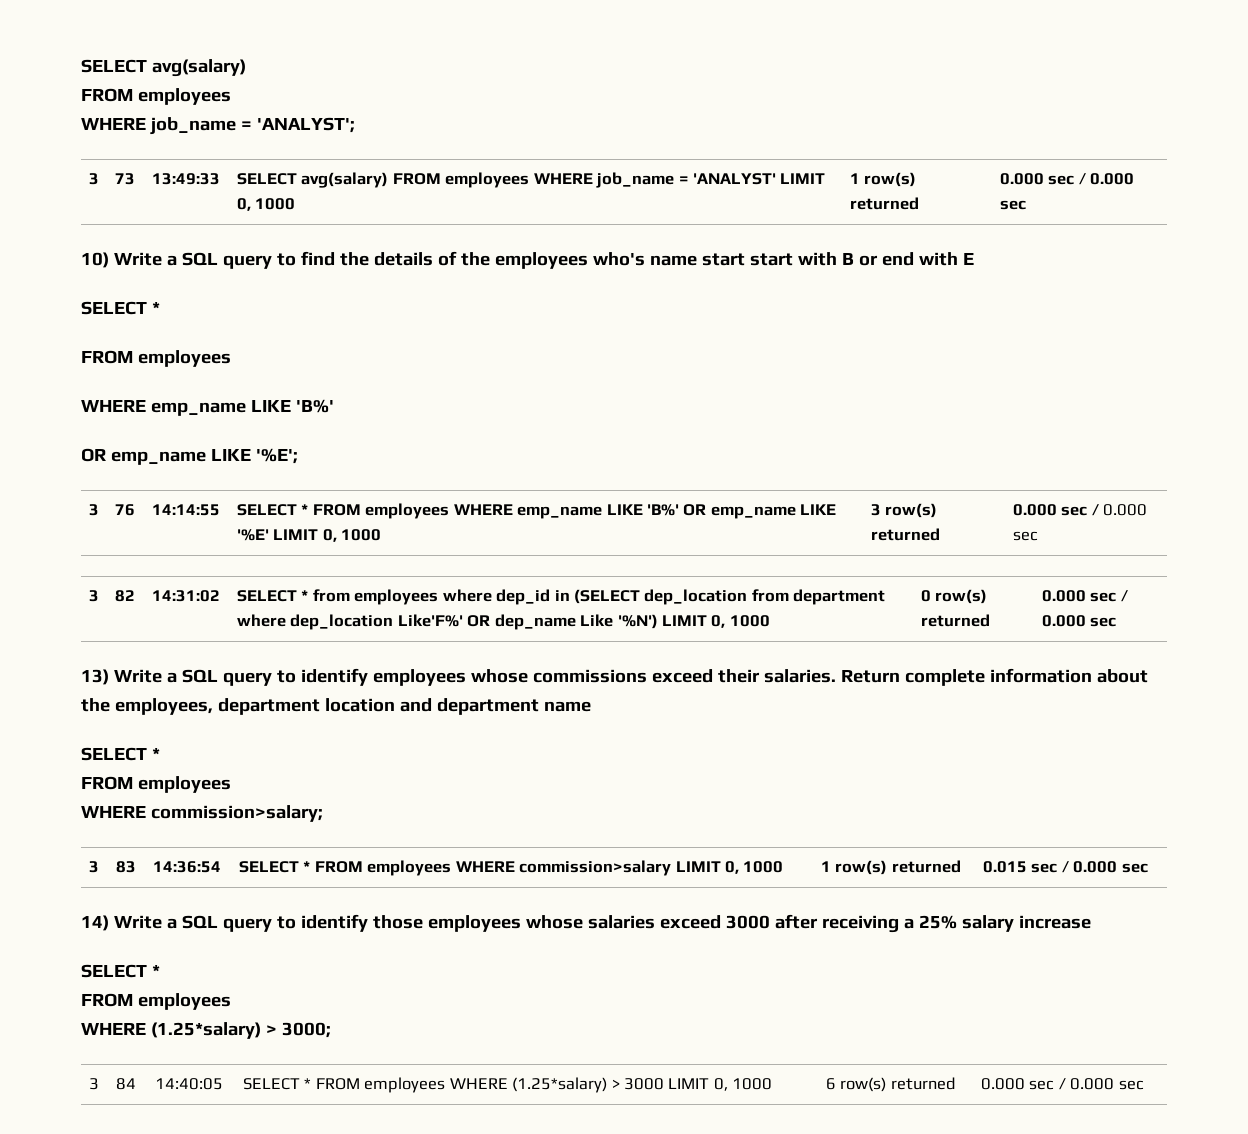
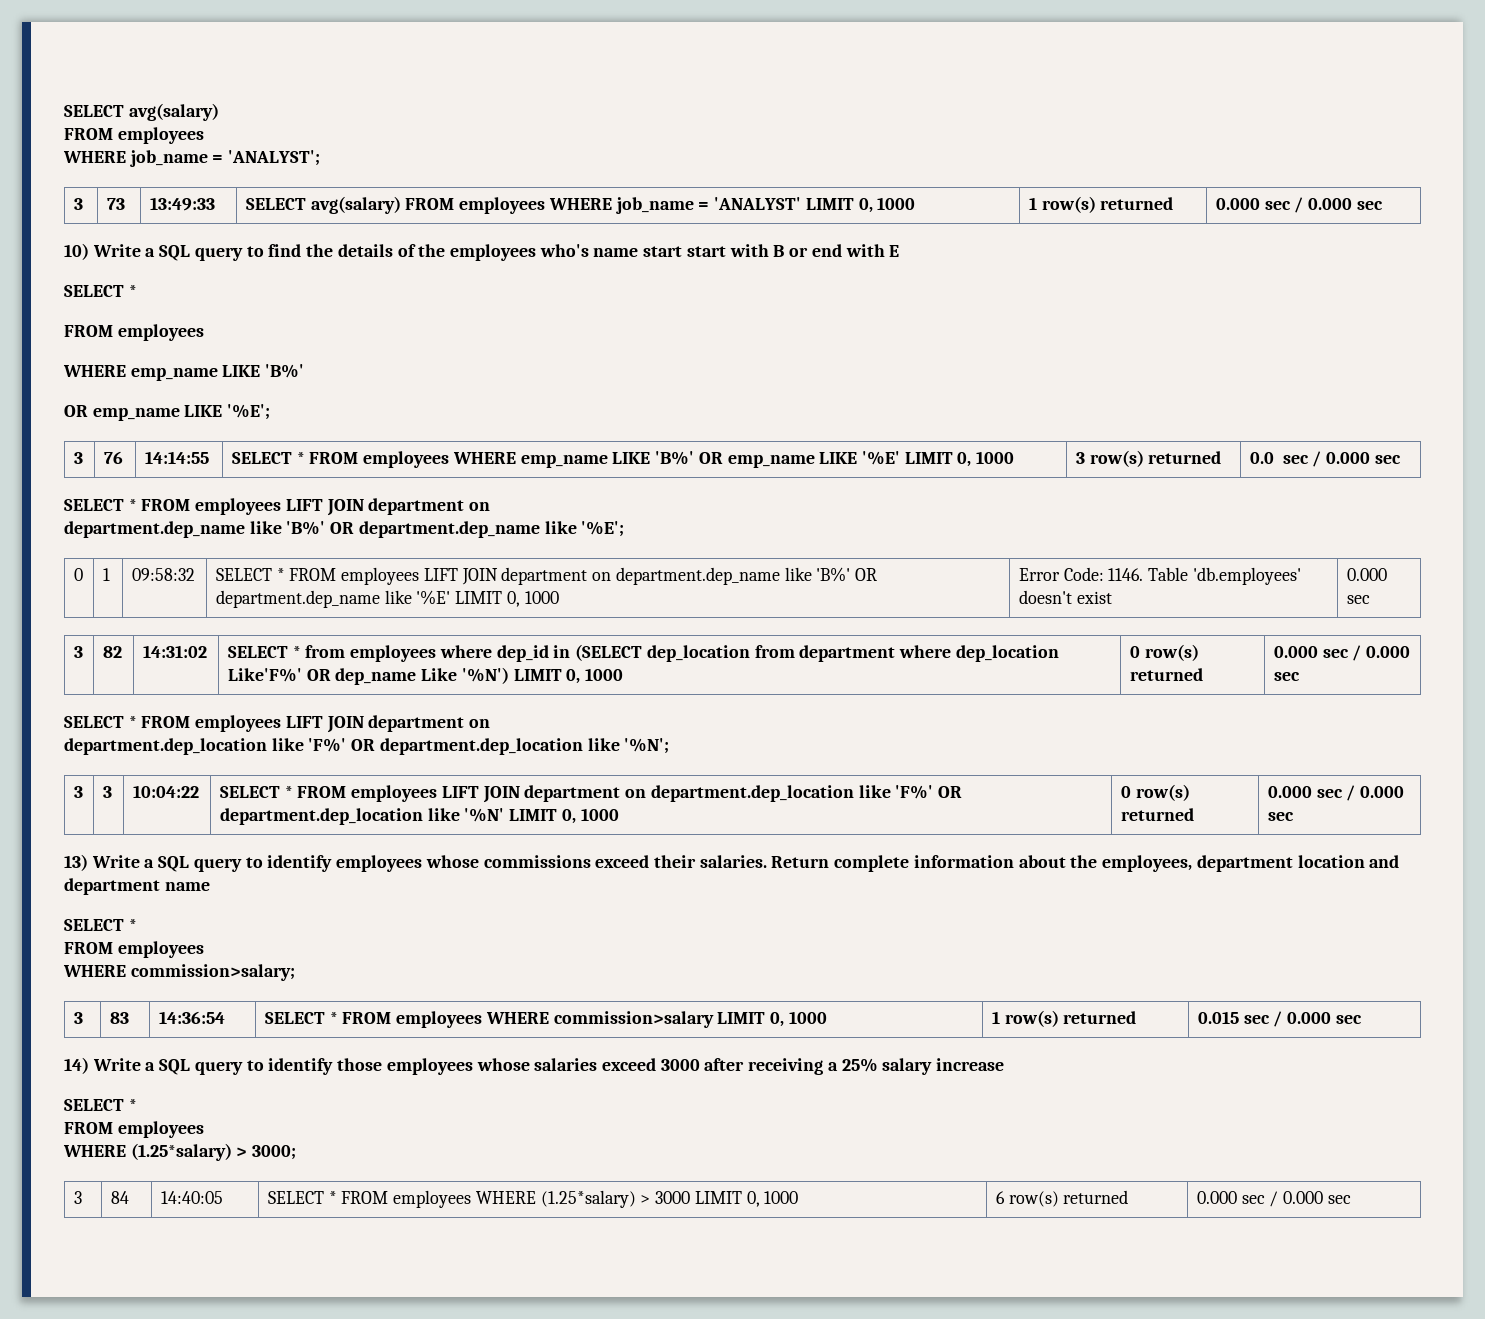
- 3 | 76 | 14:14:55 | SELECT * FROM employees WHERE emp_name LIKE 'B%' OR emp_name LIKE '%E' LIMIT 0, 1000 | 3 row(s) returned | 0.000 sec / 0.000 sec
+ 3 | 76 | 14:14:55 | SELECT * FROM employees WHERE emp_name LIKE 'B%' OR emp_name LIKE '%E' LIMIT 0, 1000 | 3 row(s) returned | 0.0 sec / 0.000 sec
+ SELECT * FROM employees LIFT JOIN department on
+ department.dep_name like 'B%' OR department.dep_name like '%E';
+ 0 | 1 | 09:58:32 | SELECT * FROM employees LIFT JOIN department on department.dep_name like 'B%' OR department.dep_name like '%E' LIMIT 0, 1000 | Error Code: 1146. Table 'db.employees' doesn't exist | 0.000 sec
  3 | 82 | 14:31:02 | SELECT * from employees where dep_id in (SELECT dep_location from department where dep_location Like'F%' OR dep_name Like '%N') LIMIT 0, 1000 | 0 row(s) returned | 0.000 sec / 0.000 sec
+ SELECT * FROM employees LIFT JOIN department on
+ department.dep_location like 'F%' OR department.dep_location like '%N';
+ 3 | 3 | 10:04:22 | SELECT * FROM employees LIFT JOIN department on department.dep_location like 'F%' OR department.dep_location like '%N' LIMIT 0, 1000 | 0 row(s) returned | 0.000 sec / 0.000 sec

